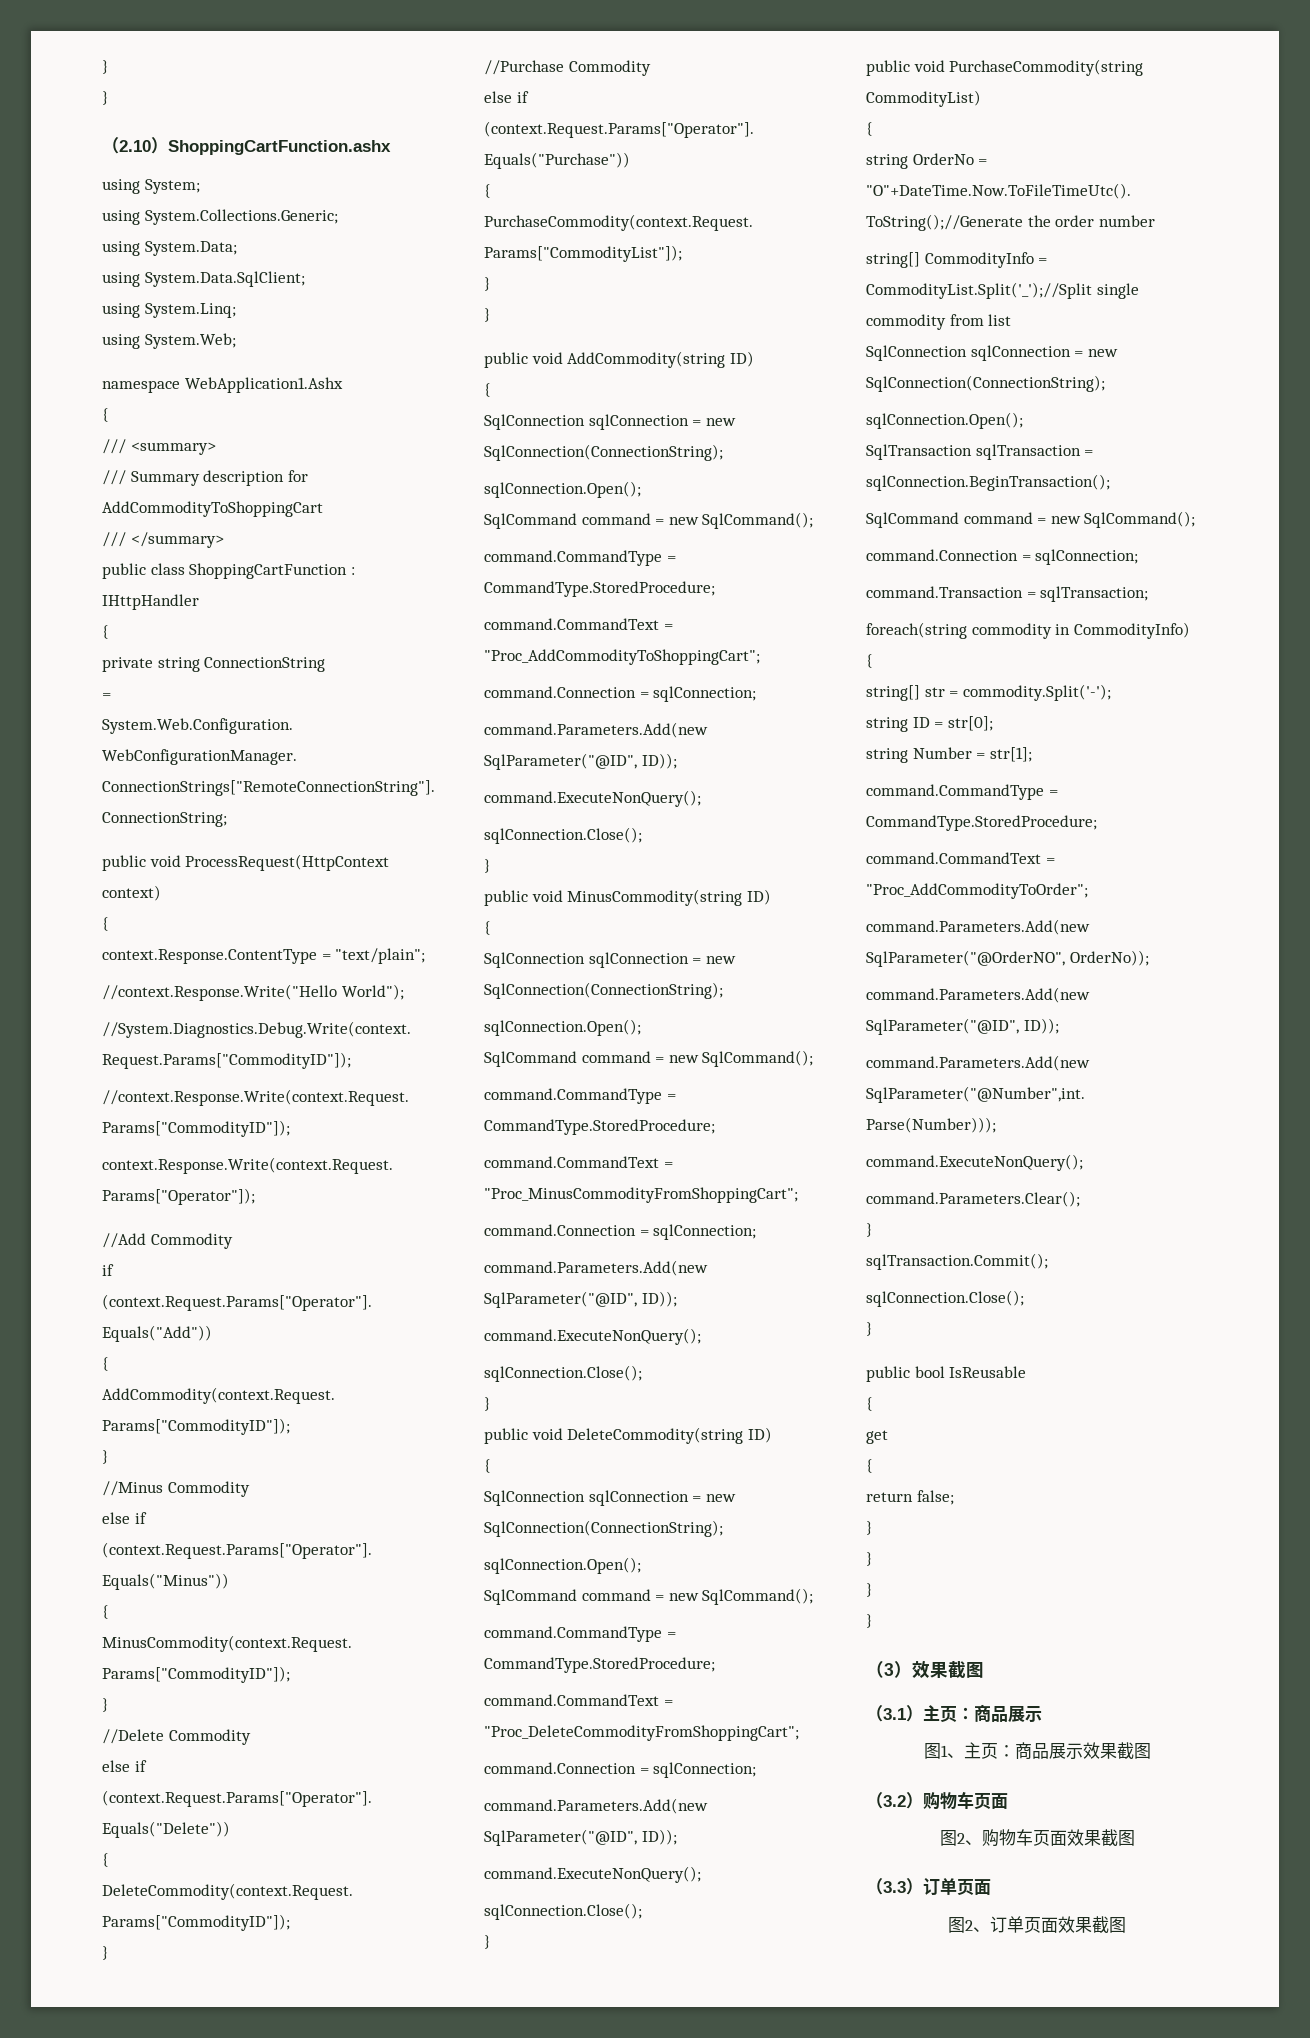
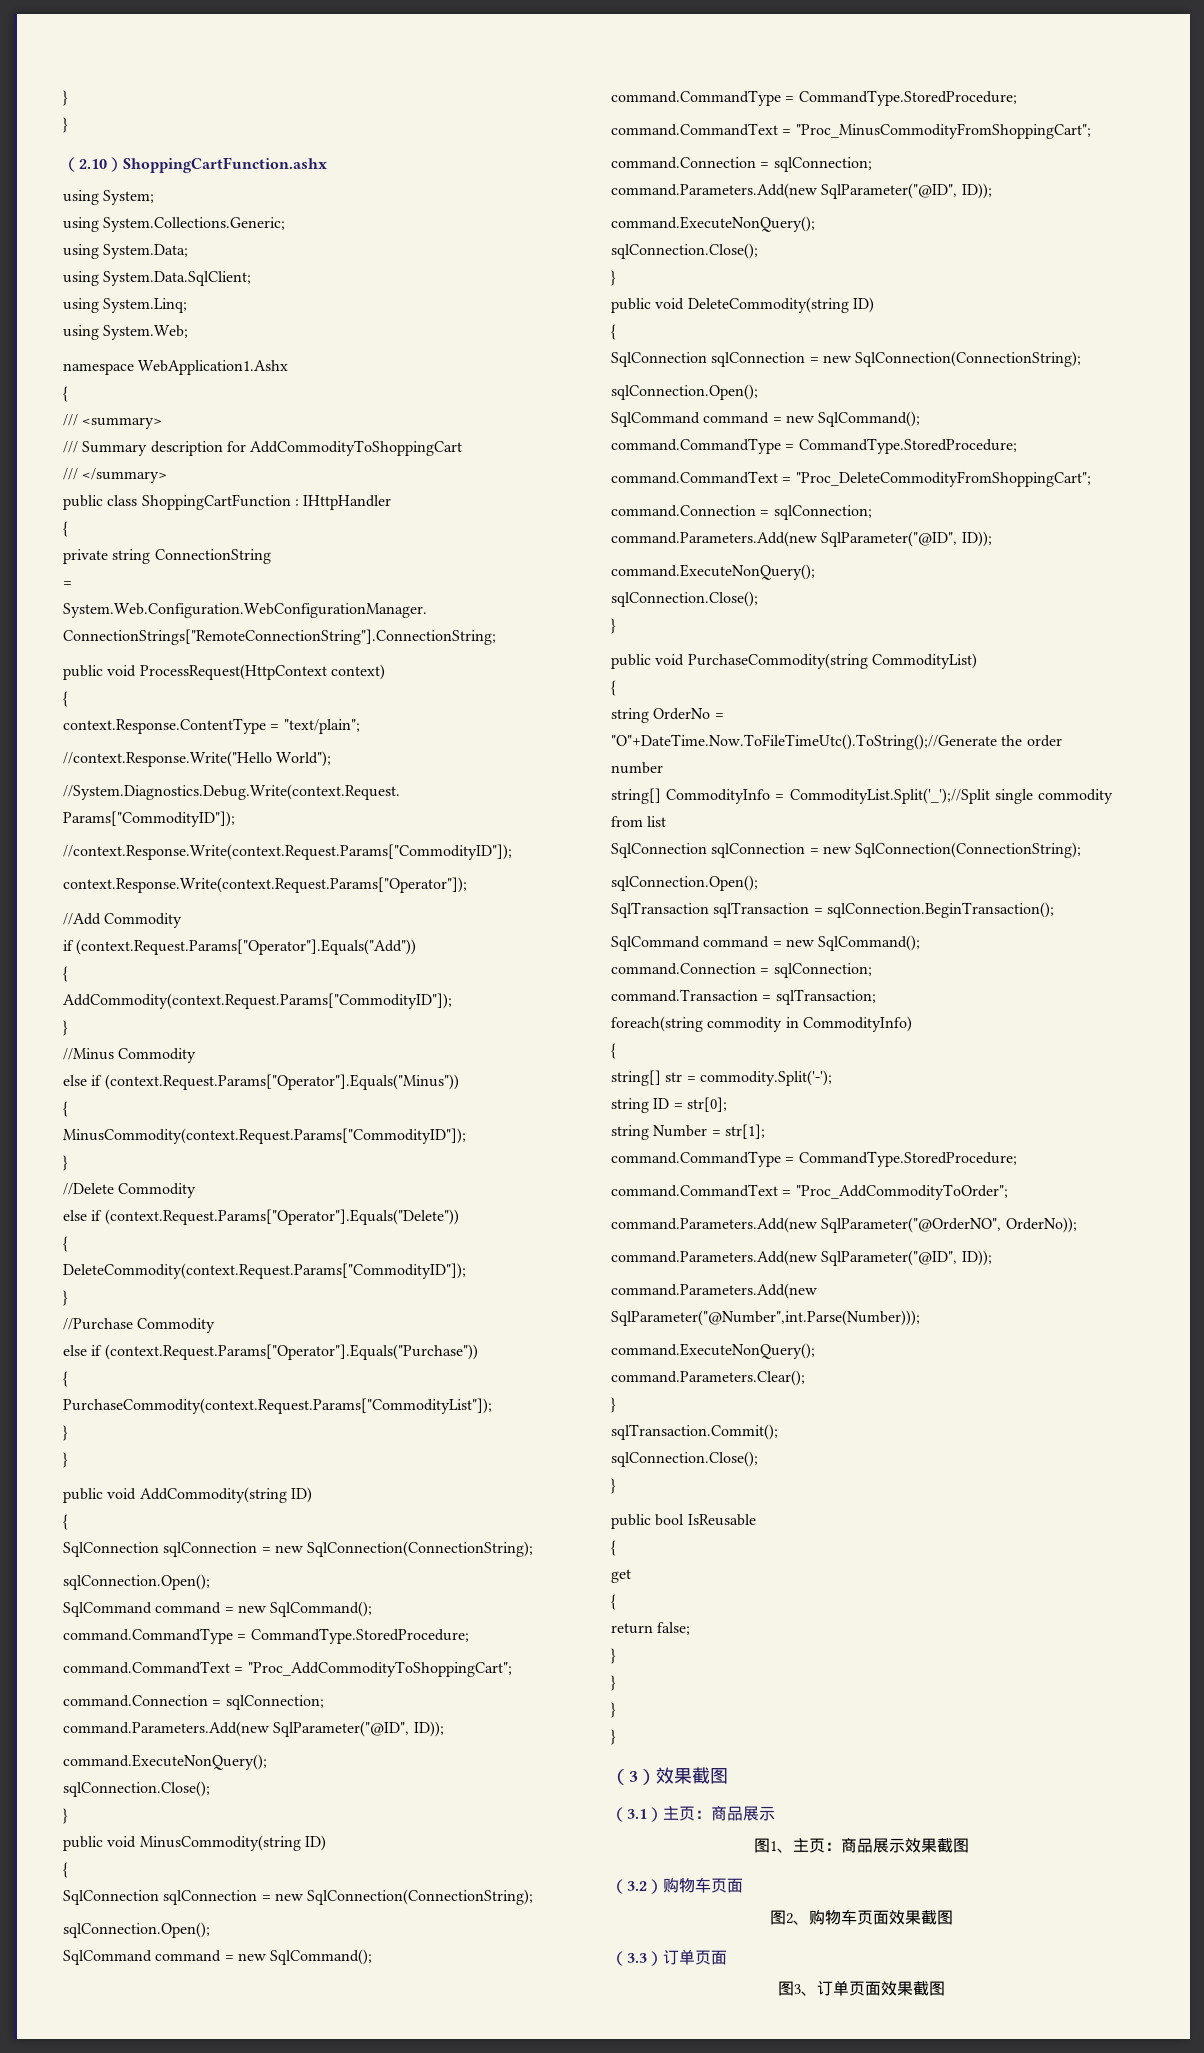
- 图2、订单页面效果截图
+ 图3、订单页面效果截图

